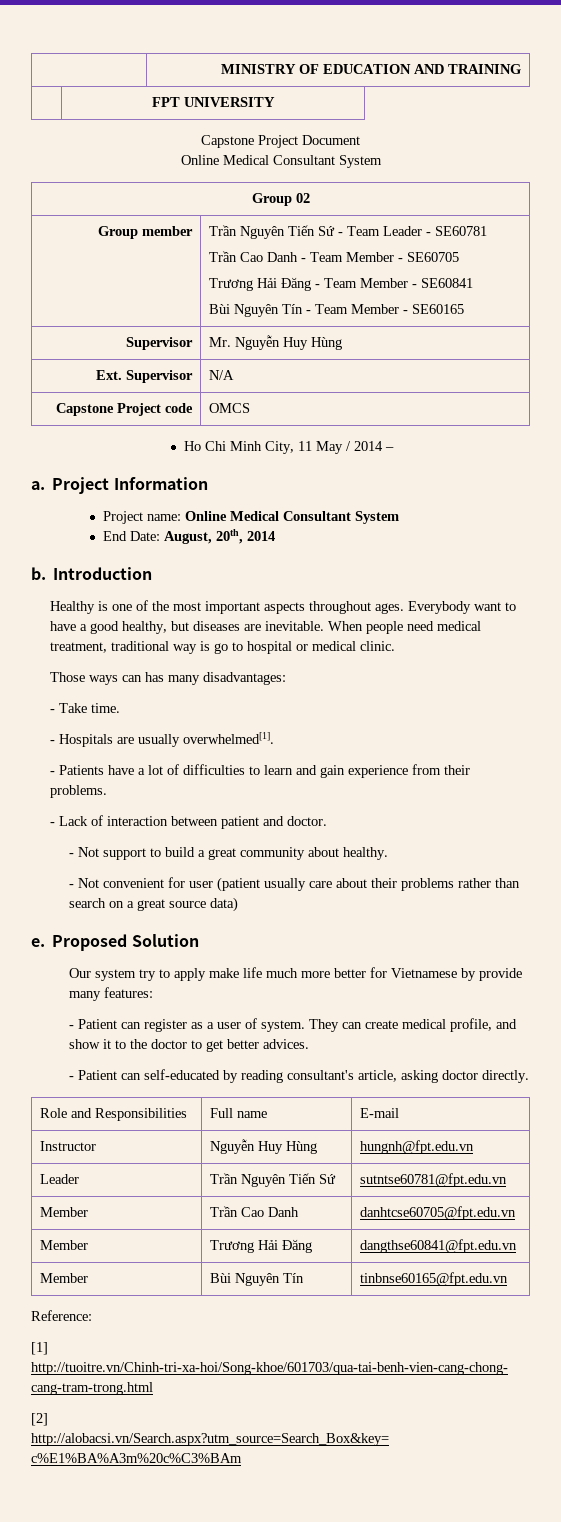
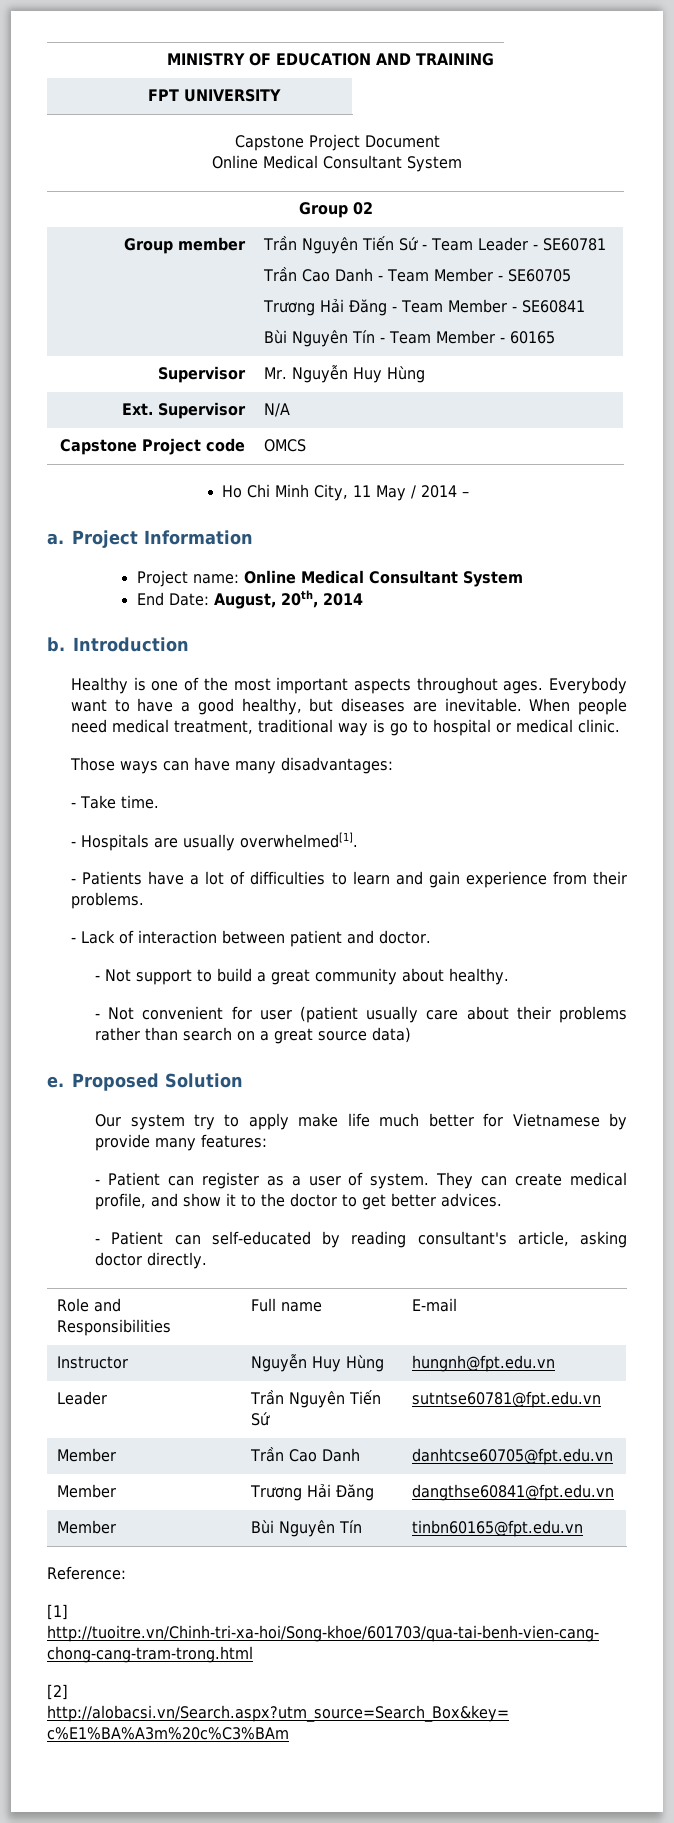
  Group member | Trần Nguyên Tiến Sứ - Team Leader - SE60781
  Trần Cao Danh - Team Member - SE60705
  Trương Hải Đăng - Team Member - SE60841
- Bùi Nguyên Tín - Team Member - SE60165
+ Bùi Nguyên Tín - Team Member - 60165
- Those ways can has many disadvantages:
+ Those ways can have many disadvantages:
- Our system try to apply make life much more better for Vietnamese by provide many features:
+ Our system try to apply make life much better for Vietnamese by provide many features:
- Member | Bùi Nguyên Tín | tinbnse60165@fpt.edu.vn
+ Member | Bùi Nguyên Tín | tinbn60165@fpt.edu.vn

